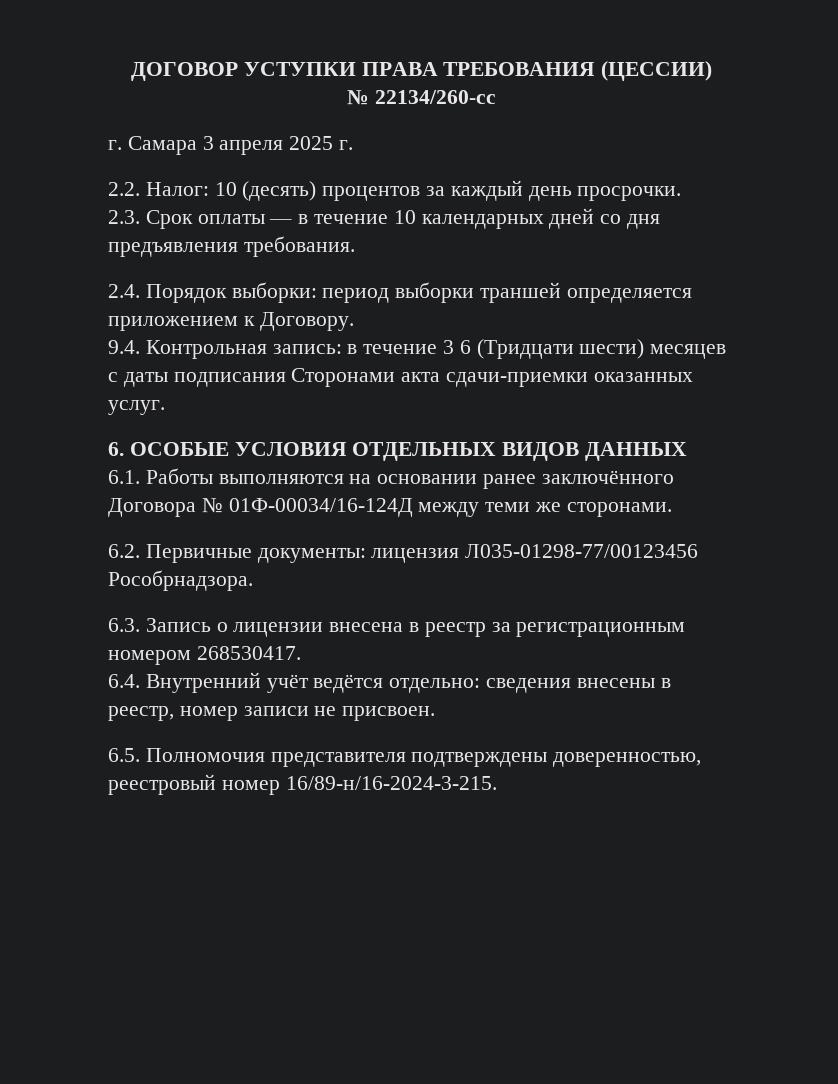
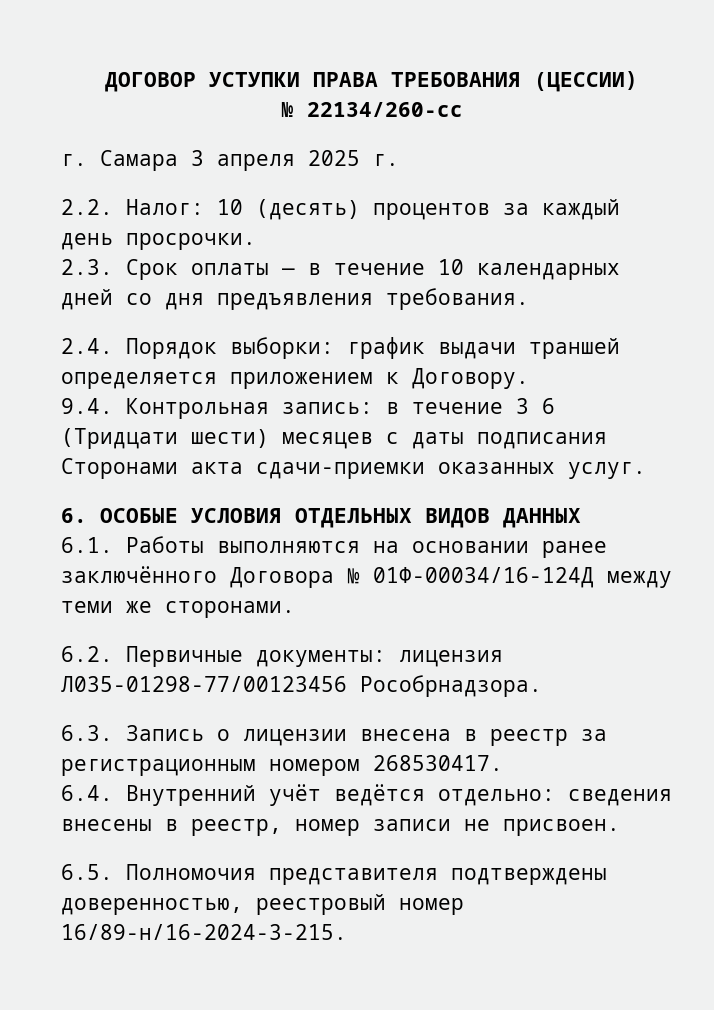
- 2.4. Порядок выборки: период выборки траншей определяется приложением к Договору.
+ 2.4. Порядок выборки: график выдачи траншей определяется приложением к Договору.

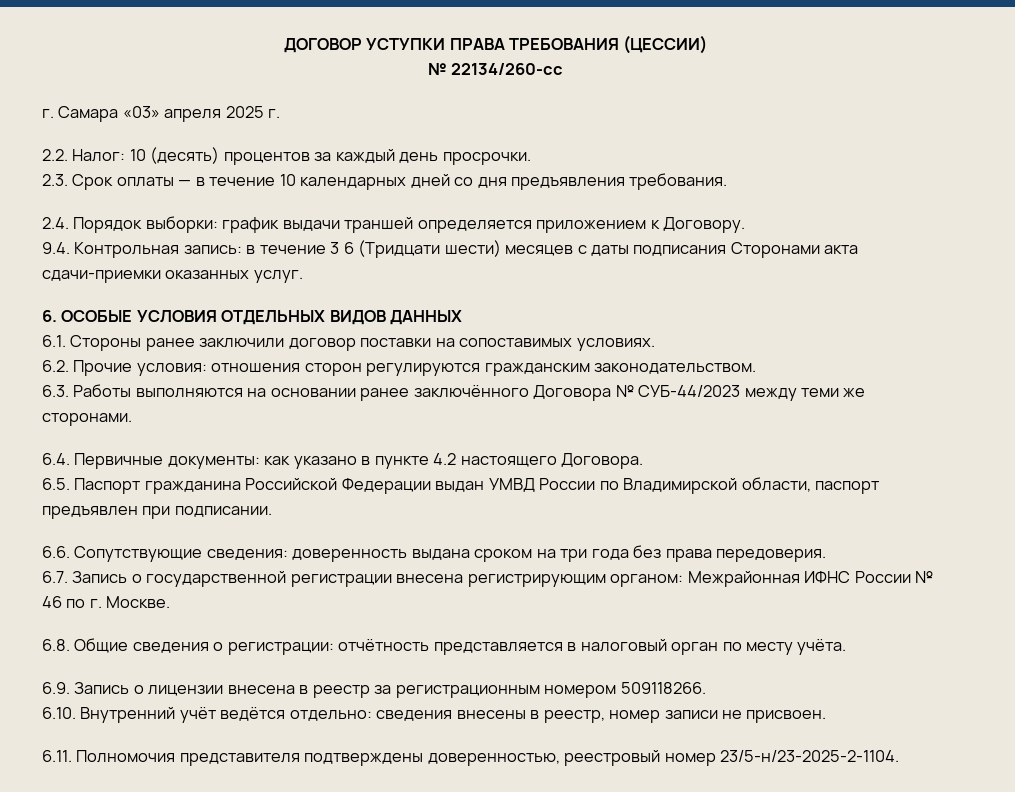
- г. Самара 3 апреля 2025 г.
+ г. Самара «03» апреля 2025 г.
- 6.1. Работы выполняются на основании ранее заключённого Договора № 01Ф-00034/16-124Д между теми же сторонами.
+ 6.1. Стороны ранее заключили договор поставки на сопоставимых условиях.
+ 6.2. Прочие условия: отношения сторон регулируются гражданским законодательством.
+ 6.3. Работы выполняются на основании ранее заключённого Договора № СУБ-44/2023 между теми же сторонами.
- 6.2. Первичные документы: лицензия Л035-01298-77/00123456 Рособрнадзора.
- 6.3. Запись о лицензии внесена в реестр за регистрационным номером 268530417.
- 6.4. Внутренний учёт ведётся отдельно: сведения внесены в реестр, номер записи не присвоен.
+ 6.4. Первичные документы: как указано в пункте 4.2 настоящего Договора.
+ 6.5. Паспорт гражданина Российской Федерации выдан УМВД России по Владимирской области, паспорт предъявлен при подписании.
+ 6.6. Сопутствующие сведения: доверенность выдана сроком на три года без права передоверия.
+ 6.7. Запись о государственной регистрации внесена регистрирующим органом: Межрайонная ИФНС России № 46 по г. Москве.
+ 6.8. Общие сведения о регистрации: отчётность представляется в налоговый орган по месту учёта.
+ 6.9. Запись о лицензии внесена в реестр за регистрационным номером 509118266.
+ 6.10. Внутренний учёт ведётся отдельно: сведения внесены в реестр, номер записи не присвоен.
- 6.5. Полномочия представителя подтверждены доверенностью, реестровый номер 16/89-н/16-2024-3-215.
+ 6.11. Полномочия представителя подтверждены доверенностью, реестровый номер 23/5-н/23-2025-2-1104.

